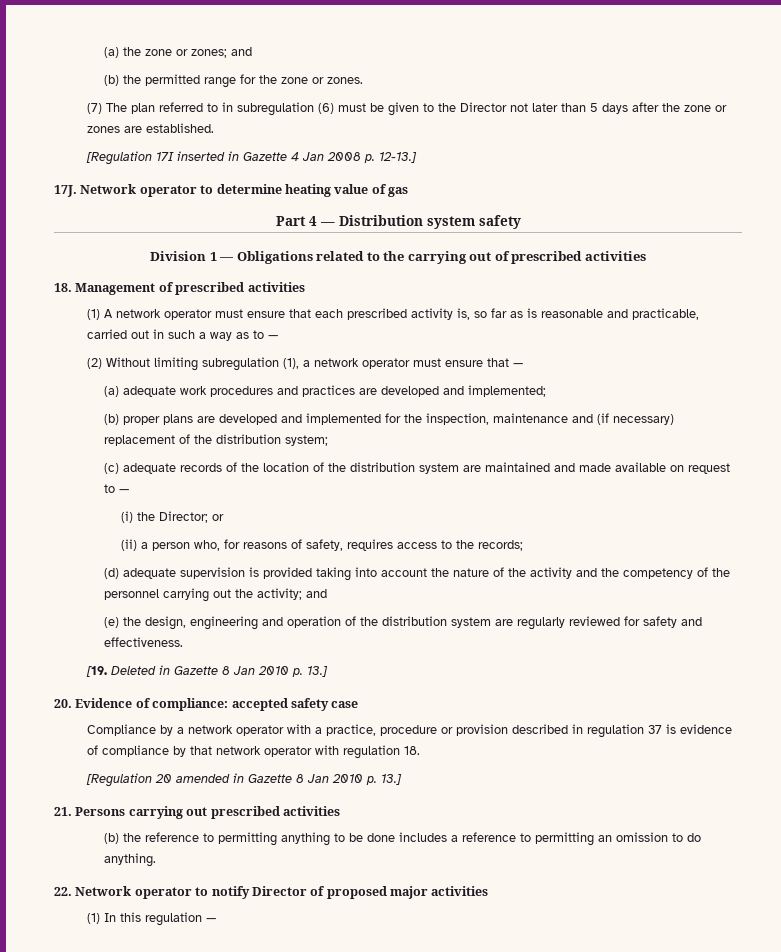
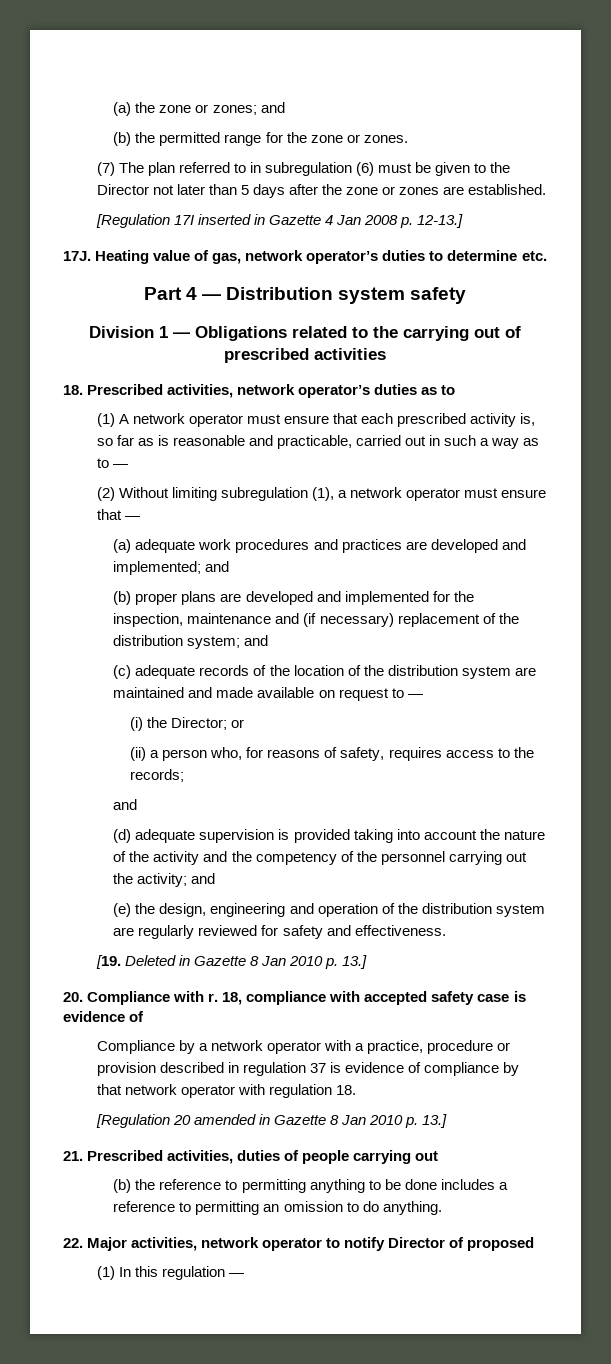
- Network operator to determine heating value of gas
+ Heating value of gas, network operator’s duties to determine etc.
- 18. Management of prescribed activities
+ 18. Prescribed activities, network operator’s duties as to
- (a) adequate work procedures and practices are developed and implemented;
+ (a) adequate work procedures and practices are developed and implemented; and
- (b) proper plans are developed and implemented for the inspection, maintenance and (if necessary) replacement of the distribution system;
+ (b) proper plans are developed and implemented for the inspection, maintenance and (if necessary) replacement of the distribution system; and
  (ii) a person who, for reasons of safety, requires access to the records;
+ and
- 20. Evidence of compliance: accepted safety case
+ 20. Compliance with r. 18, compliance with accepted safety case is evidence of
- 21. Persons carrying out prescribed activities
+ 21. Prescribed activities, duties of people carrying out
- 22. Network operator to notify Director of proposed major activities
+ 22. Major activities, network operator to notify Director of proposed

